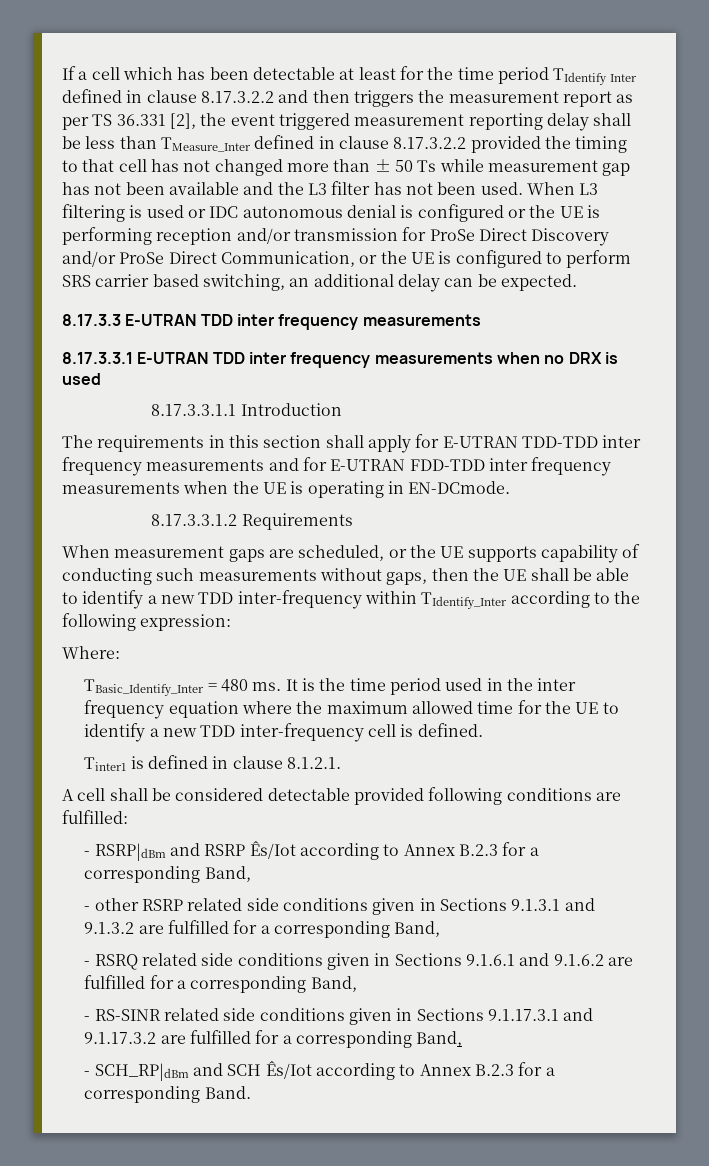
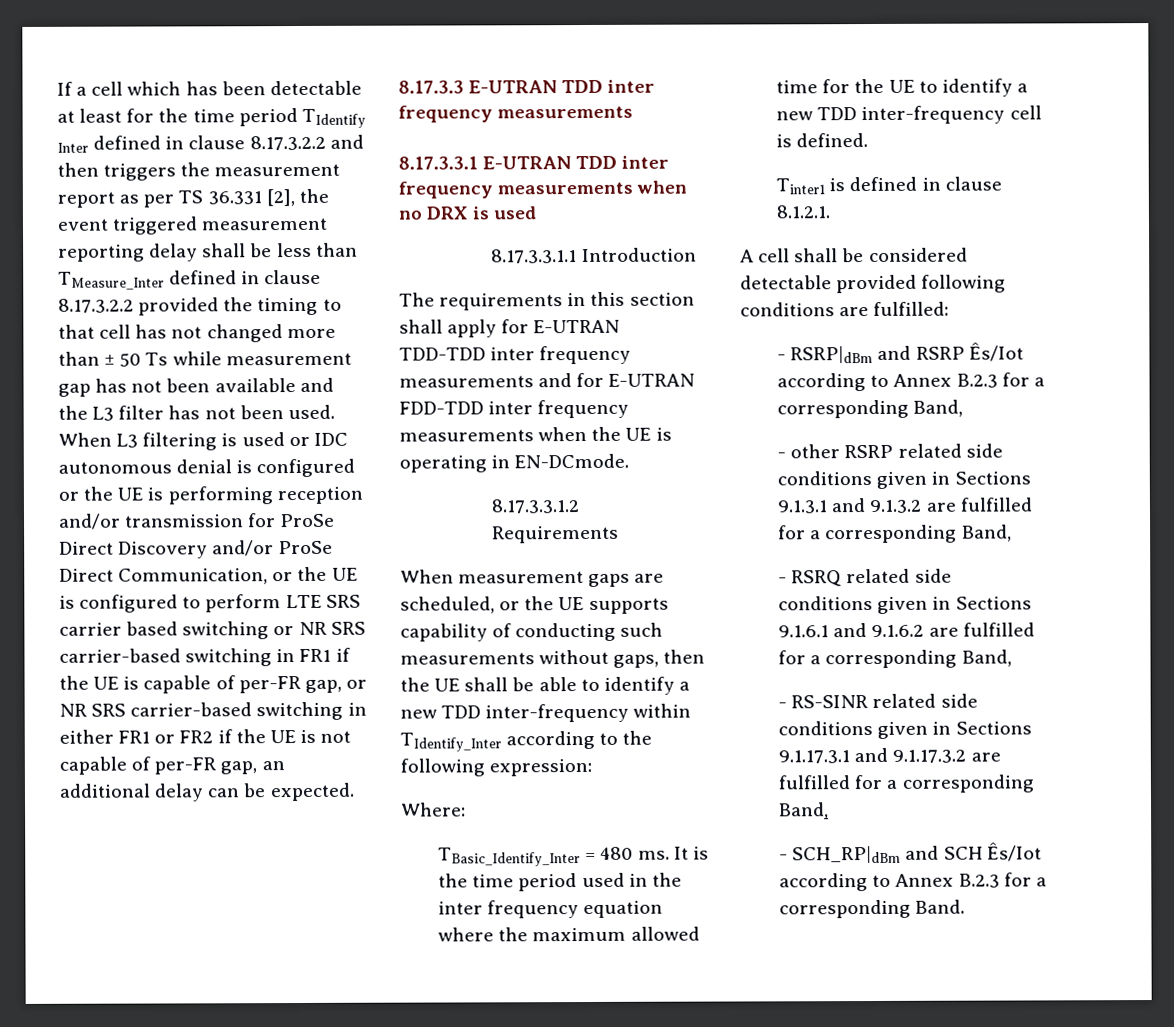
- When L3 filtering is used or IDC autonomous denial is configured or the UE is performing reception and/or transmission for ProSe Direct Discovery and/or ProSe Direct Communication, or the UE is configured to perform SRS carrier based switching, an additional delay can be expected.
+ When L3 filtering is used or IDC autonomous denial is configured or the UE is performing reception and/or transmission for ProSe Direct Discovery and/or ProSe Direct Communication, or the UE is configured to perform LTE SRS carrier based switching or NR SRS carrier-based switching in FR1 if the UE is capable of per-FR gap, or NR SRS carrier-based switching in either FR1 or FR2 if the UE is not capable of per-FR gap, an additional delay can be expected.

